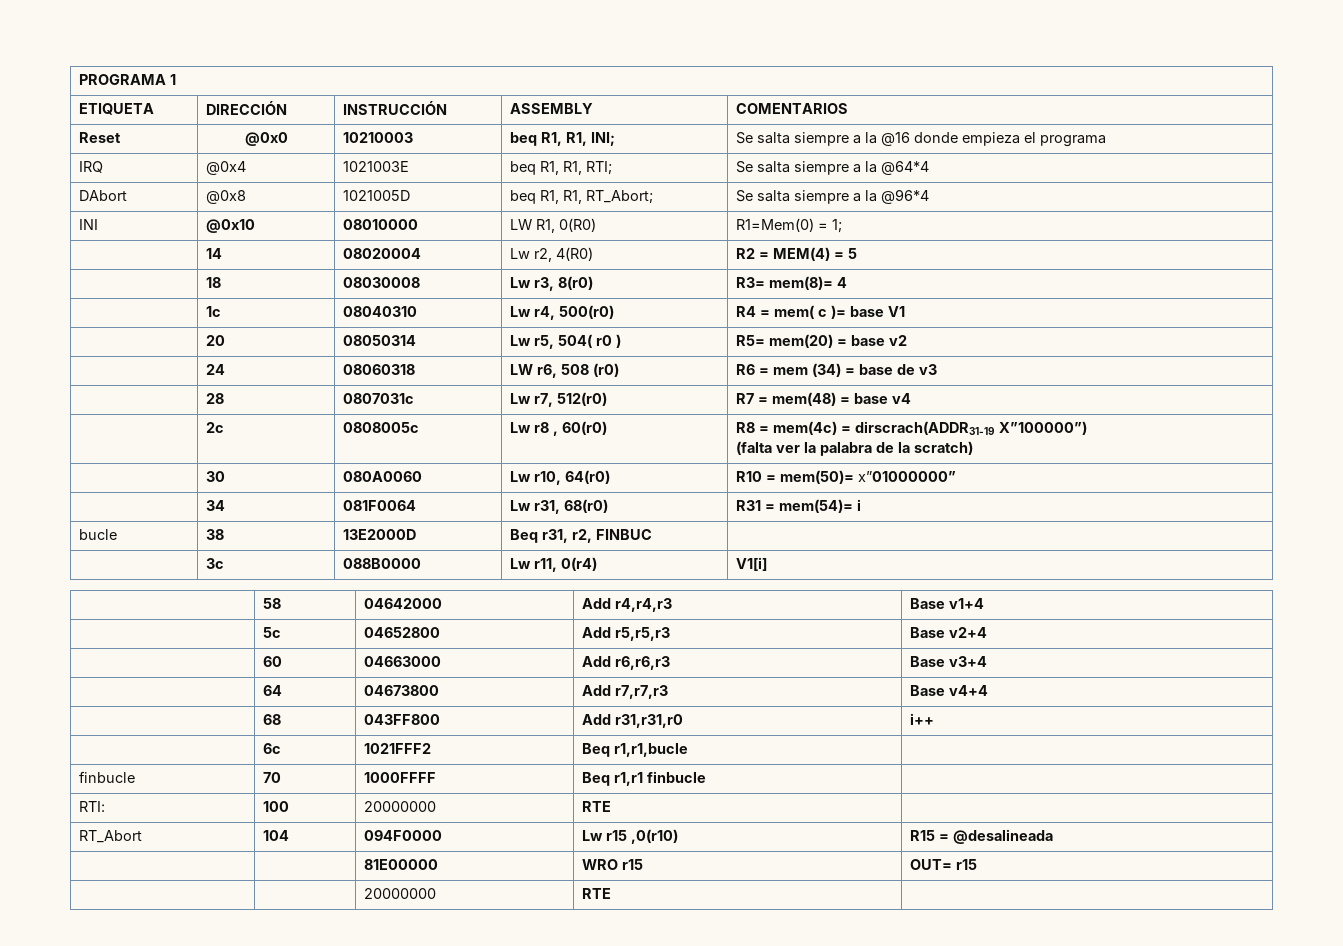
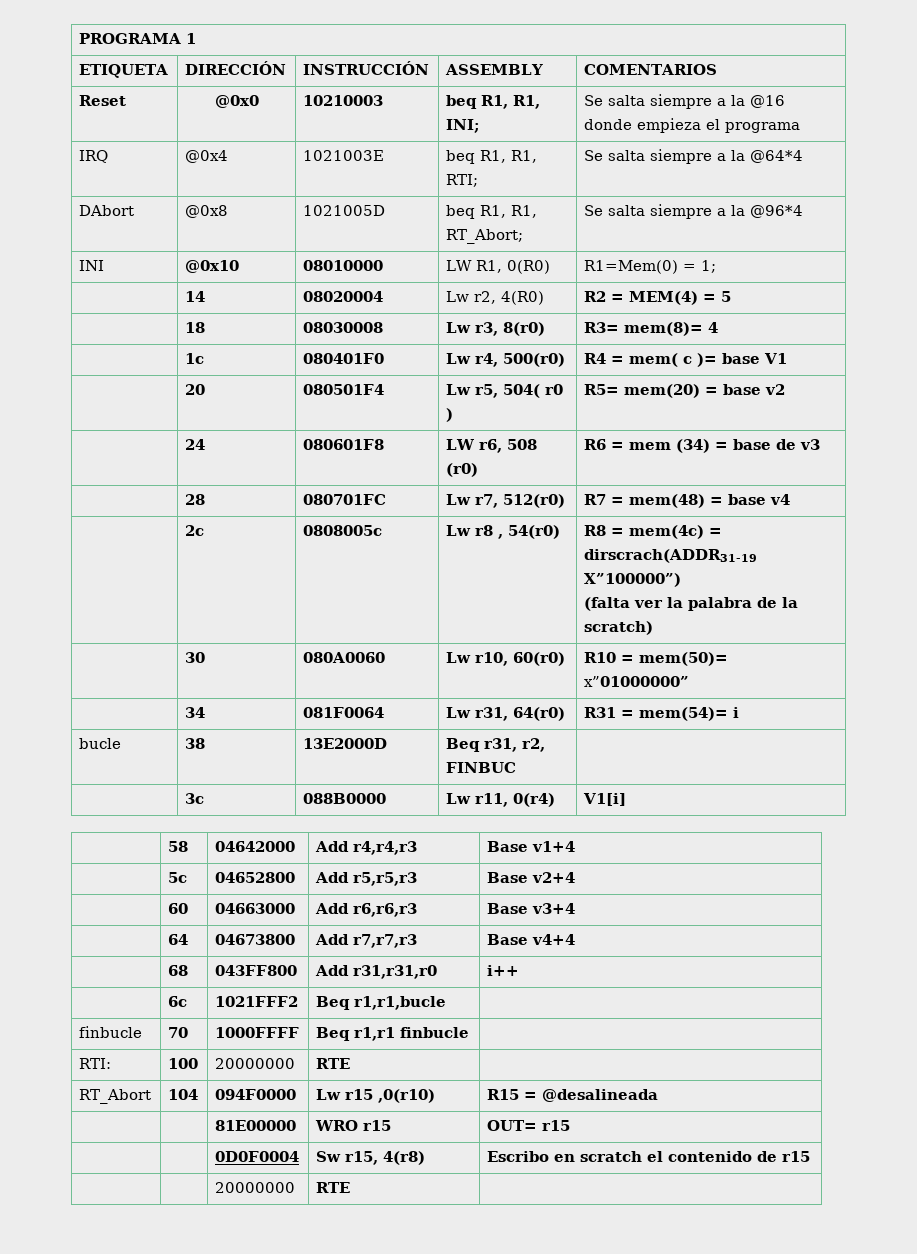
- | 1c | 08040310 | Lw r4, 500(r0) | R4 = mem( c )= base V1
+ | 1c | 080401F0 | Lw r4, 500(r0) | R4 = mem( c )= base V1
- | 20 | 08050314 | Lw r5, 504( r0 ) | R5= mem(20) = base v2
+ | 20 | 080501F4 | Lw r5, 504( r0 ) | R5= mem(20) = base v2
- | 24 | 08060318 | LW r6, 508 (r0) | R6 = mem (34) = base de v3
+ | 24 | 080601F8 | LW r6, 508 (r0) | R6 = mem (34) = base de v3
- | 28 | 0807031c | Lw r7, 512(r0) | R7 = mem(48) = base v4
+ | 28 | 080701FC | Lw r7, 512(r0) | R7 = mem(48) = base v4
- | 2c | 0808005c | Lw r8 , 60(r0) | R8 = mem(4c) = dirscrach(ADDR31-19 X”100000”)
+ | 2c | 0808005c | Lw r8 , 54(r0) | R8 = mem(4c) = dirscrach(ADDR31-19 X”100000”)
- | 30 | 080A0060 | Lw r10, 64(r0) | R10 = mem(50)= x”01000000”
+ | 30 | 080A0060 | Lw r10, 60(r0) | R10 = mem(50)= x”01000000”
- | 34 | 081F0064 | Lw r31, 68(r0) | R31 = mem(54)= i
+ | 34 | 081F0064 | Lw r31, 64(r0) | R31 = mem(54)= i
+ | | 0D0F0004 | Sw r15, 4(r8) | Escribo en scratch el contenido de r15

